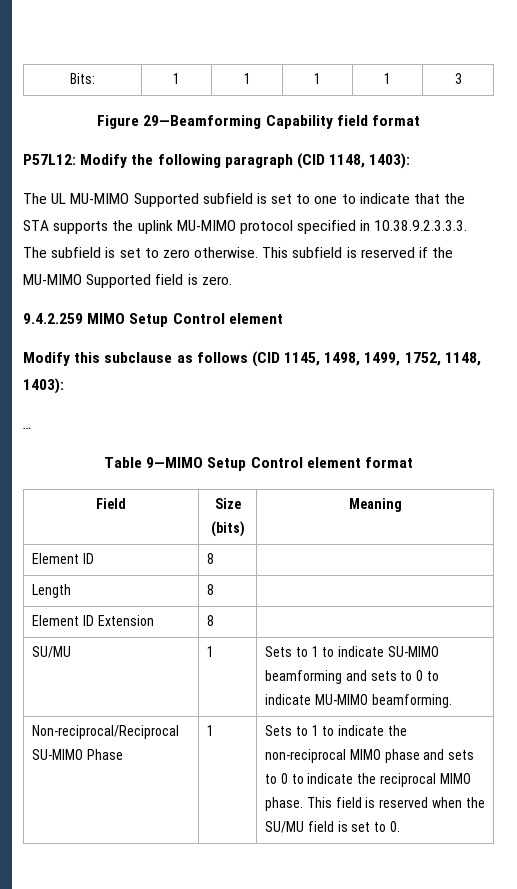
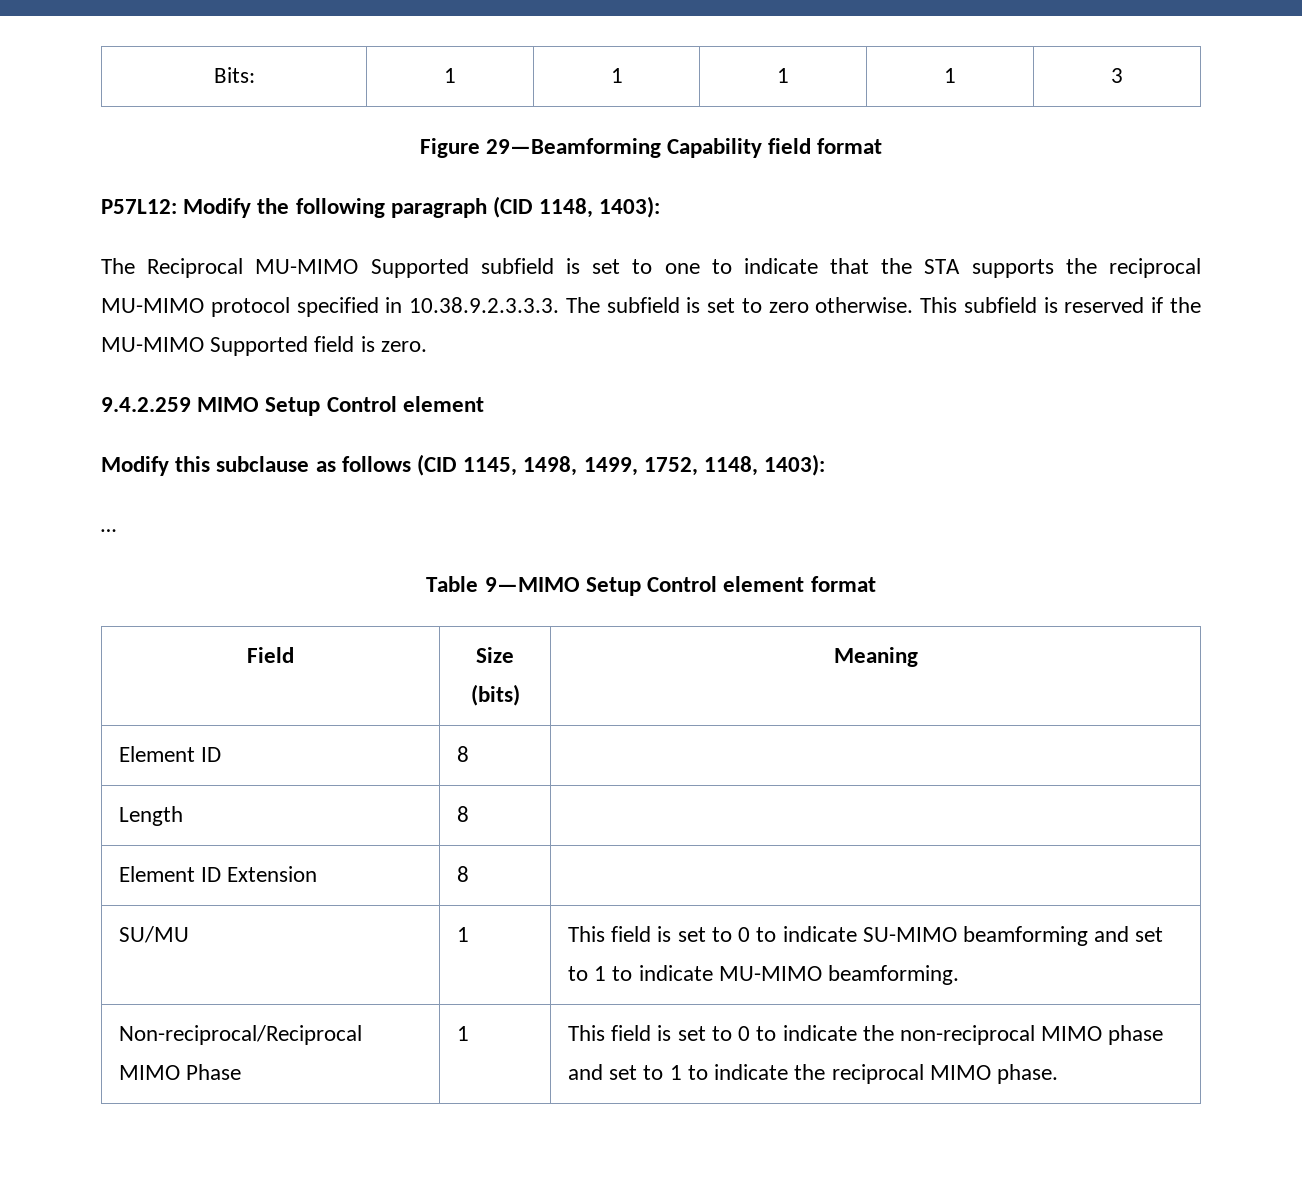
- The UL MU-MIMO Supported subfield is set to one to indicate that the STA supports the uplink MU-MIMO protocol specified in 10.38.9.2.3.3.3. The subfield is set to zero otherwise.
+ The Reciprocal MU-MIMO Supported subfield is set to one to indicate that the STA supports the reciprocal MU-MIMO protocol specified in 10.38.9.2.3.3.3. The subfield is set to zero otherwise.
- SU/MU | 1 | Sets to 1 to indicate SU-MIMO beamforming and sets to 0 to indicate MU-MIMO beamforming.
+ SU/MU | 1 | This field is set to 0 to indicate SU-MIMO beamforming and set to 1 to indicate MU-MIMO beamforming.
- Non-reciprocal/Reciprocal SU-MIMO Phase | 1 | Sets to 1 to indicate the non-reciprocal MIMO phase and sets to 0 to indicate the reciprocal MIMO phase. This field is reserved when the SU/MU field is set to 0.
+ Non-reciprocal/Reciprocal MIMO Phase | 1 | This field is set to 0 to indicate the non-reciprocal MIMO phase and set to 1 to indicate the reciprocal MIMO phase.

